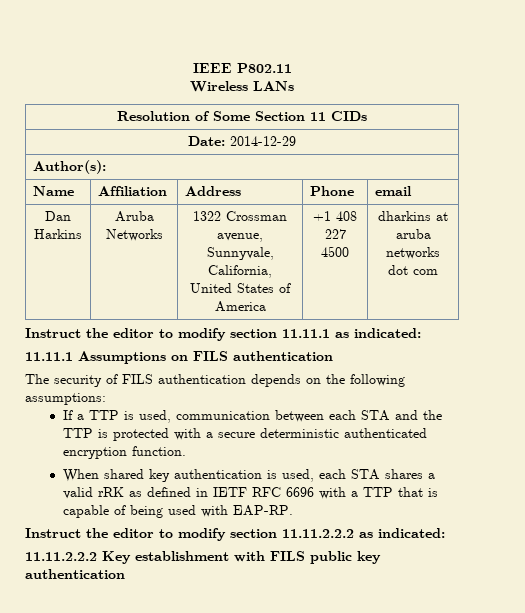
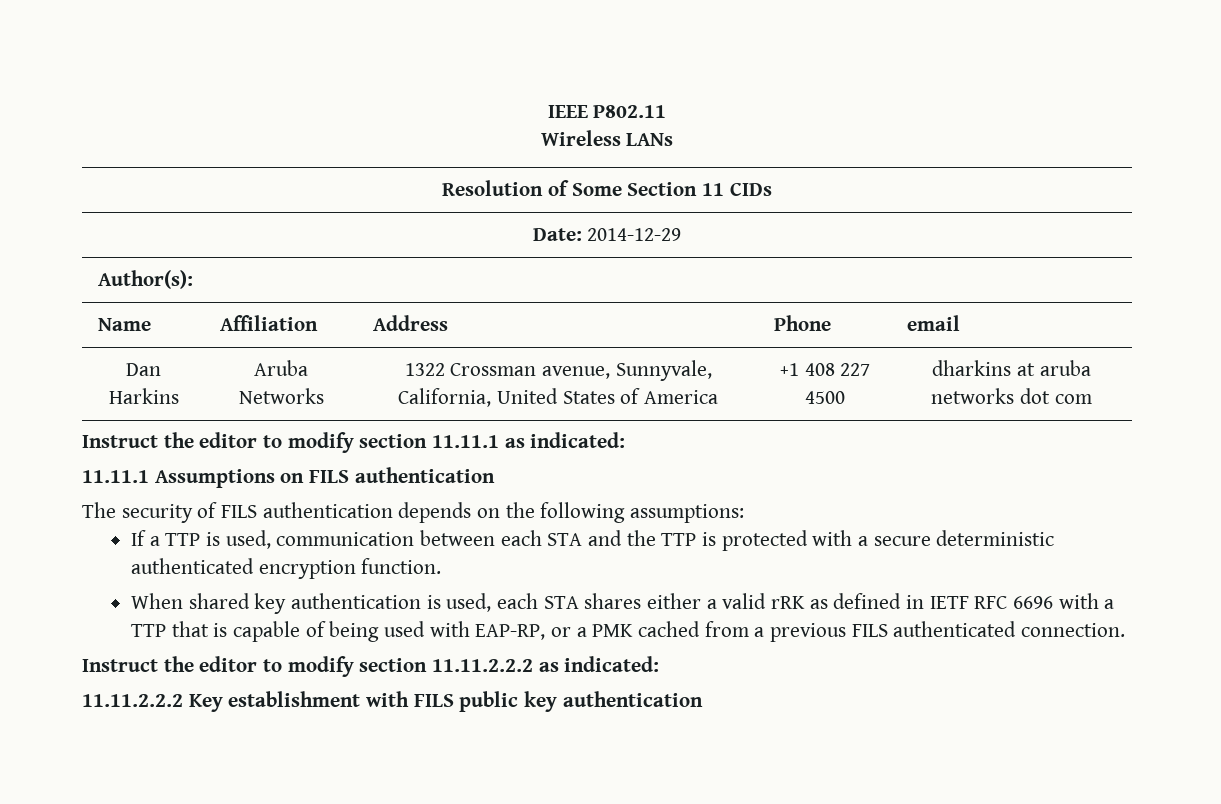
- When shared key authentication is used, each STA shares a valid rRK as defined in IETF RFC 6696 with a TTP that is capable of being used with EAP-RP.
+ When shared key authentication is used, each STA shares either a valid rRK as defined in IETF RFC 6696 with a TTP that is capable of being used with EAP-RP, or a PMK cached from a previous FILS authenticated connection.

